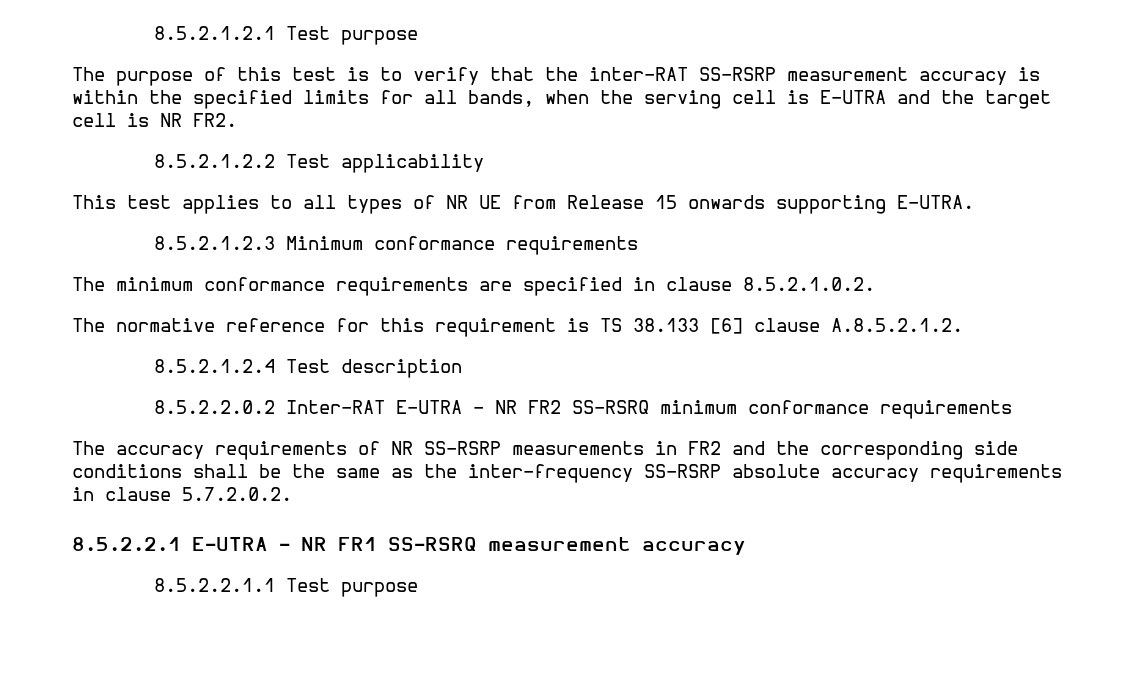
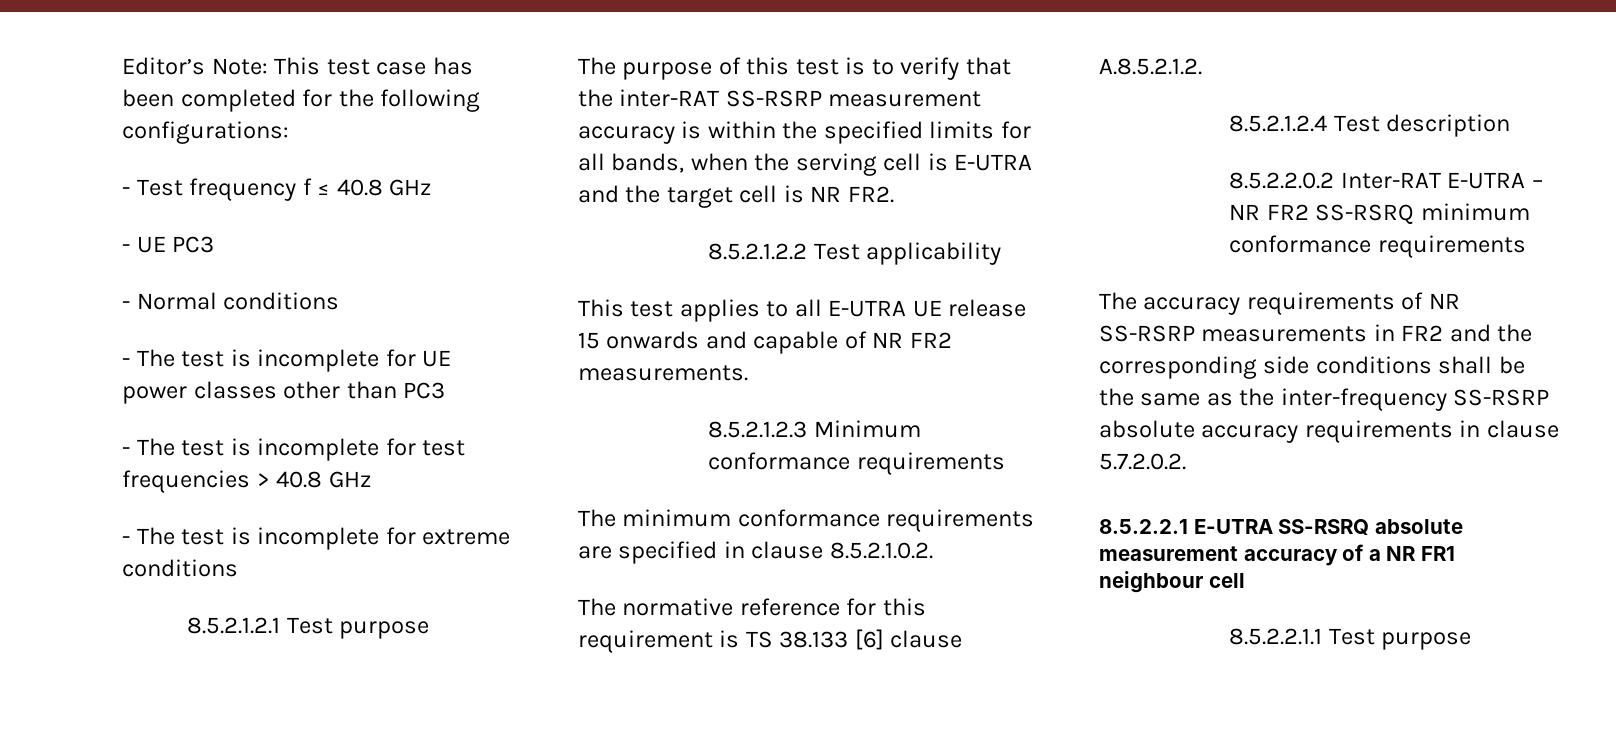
+ Editor’s Note: This test case has been completed for the following configurations:
+ - Test frequency f ≤ 40.8 GHz
+ - UE PC3
+ - Normal conditions
+ - The test is incomplete for UE power classes other than PC3
+ - The test is incomplete for test frequencies > 40.8 GHz
+ - The test is incomplete for extreme conditions
- This test applies to all types of NR UE from Release 15 onwards supporting E-UTRA.
+ This test applies to all E-UTRA UE release 15 onwards and capable of NR FR2 measurements.
- 8.5.2.2.1 E-UTRA – NR FR1 SS-RSRQ measurement accuracy
+ 8.5.2.2.1 E-UTRA SS-RSRQ absolute measurement accuracy of a NR FR1 neighbour cell

